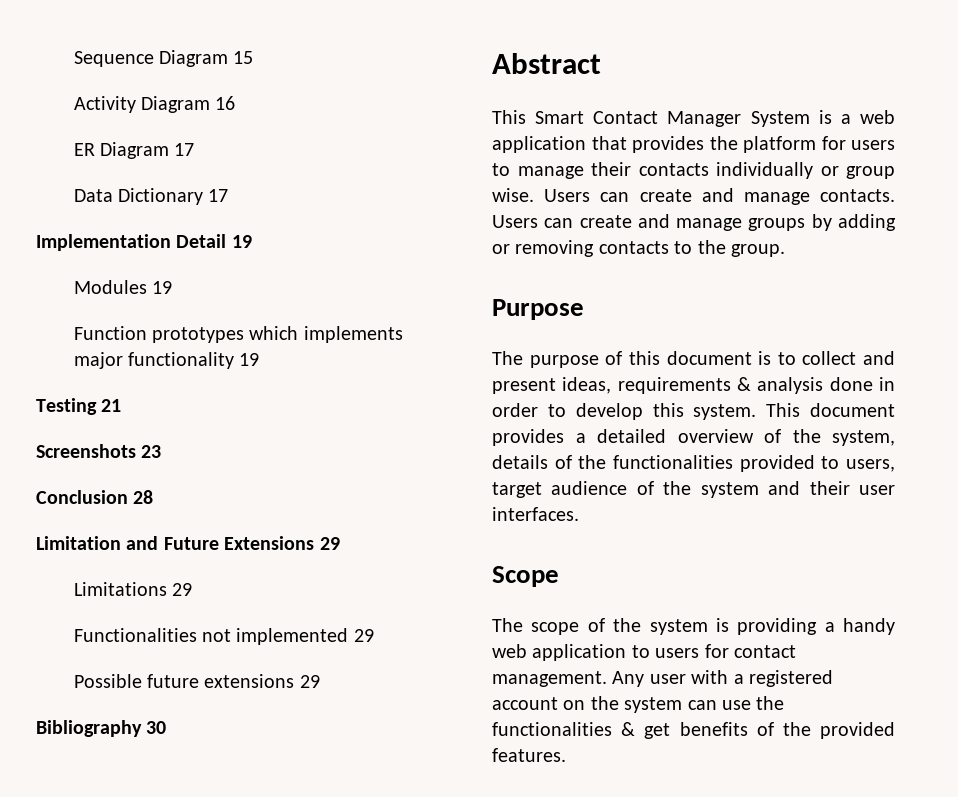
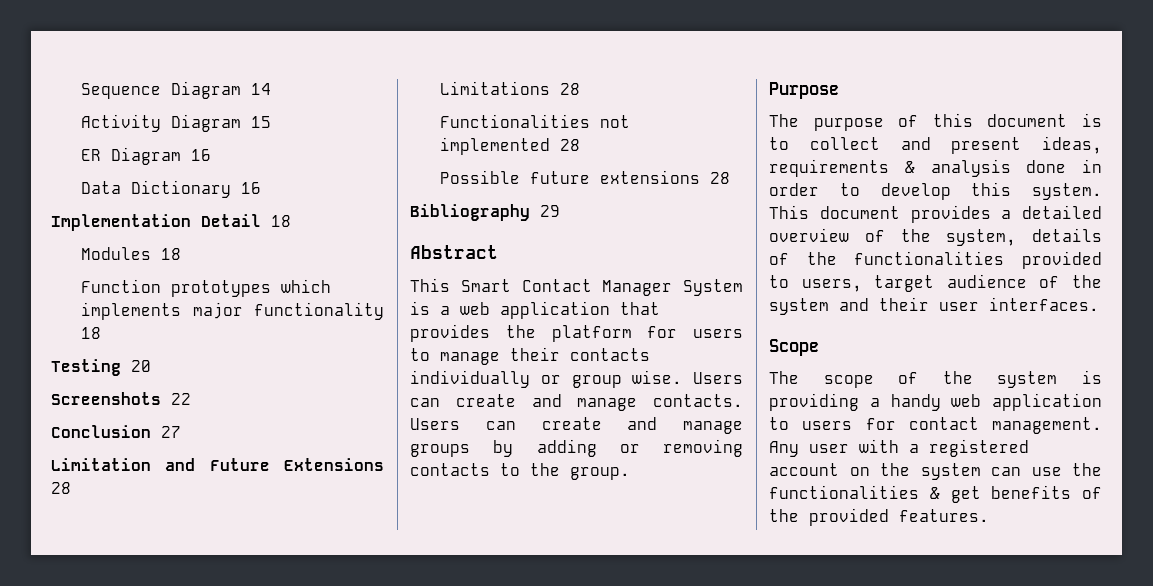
- Sequence Diagram 15
+ Sequence Diagram 14
+ Activity Diagram 15
- Activity Diagram 16
+ ER Diagram 16
- ER Diagram 17
- Data Dictionary 17
+ Data Dictionary 16
- Implementation Detail 19
+ Implementation Detail 18
- Modules 19
+ Modules 18
- Function prototypes which implements major functionality 19
+ Function prototypes which implements major functionality 18
- Testing 21
+ Testing 20
- Screenshots 23
+ Screenshots 22
- Conclusion 28
+ Conclusion 27
- Limitation and Future Extensions 29
+ Limitation and Future Extensions 28
- Limitations 29
+ Limitations 28
- Functionalities not implemented 29
+ Functionalities not implemented 28
- Possible future extensions 29
+ Possible future extensions 28
- Bibliography 30
+ Bibliography 29

